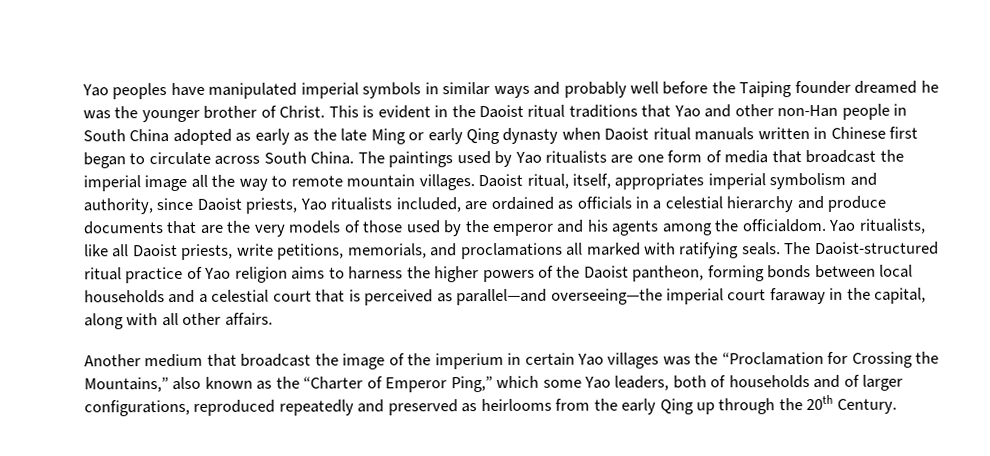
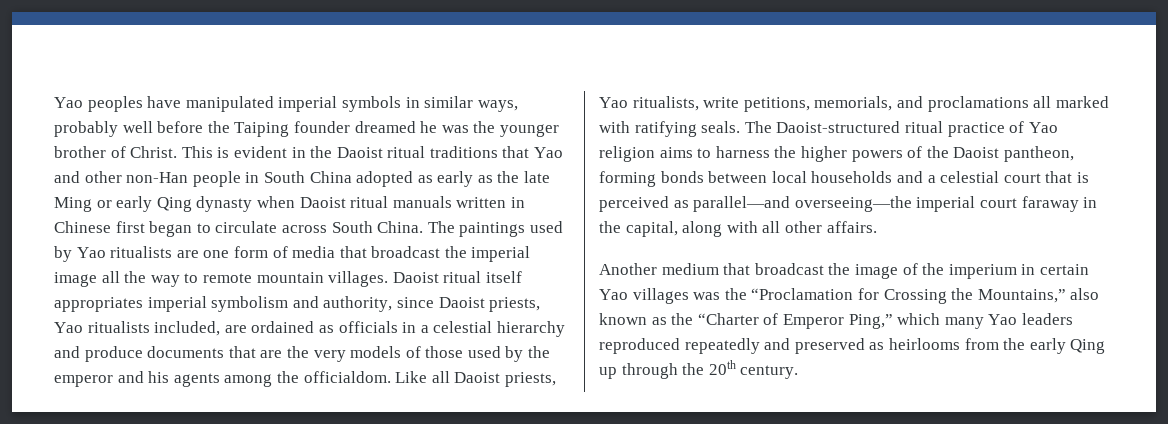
- Yao peoples have manipulated imperial symbols in similar ways and probably well before the Taiping founder dreamed he was the younger brother of Christ.
+ Yao peoples have manipulated imperial symbols in similar ways, probably well before the Taiping founder dreamed he was the younger brother of Christ.
- Daoist ritual, itself, appropriates imperial symbolism and authority, since Daoist priests, Yao ritualists included, are ordained as officials in a celestial hierarchy and produce documents that are the very models of those used by the emperor and his agents among the officialdom.
+ Daoist ritual itself appropriates imperial symbolism and authority, since Daoist priests, Yao ritualists included, are ordained as officials in a celestial hierarchy and produce documents that are the very models of those used by the emperor and his agents among the officialdom.
- Yao ritualists, like all Daoist priests, write petitions, memorials, and proclamations all marked with ratifying seals.
+ Like all Daoist priests, Yao ritualists, write petitions, memorials, and proclamations all marked with ratifying seals.
- Another medium that broadcast the image of the imperium in certain Yao villages was the “Proclamation for Crossing the Mountains,” also known as the “Charter of Emperor Ping,” which some Yao leaders, both of households and of larger configurations, reproduced repeatedly and preserved as heirlooms from the early Qing up through the 20th Century.
+ Another medium that broadcast the image of the imperium in certain Yao villages was the “Proclamation for Crossing the Mountains,” also known as the “Charter of Emperor Ping,” which many Yao leaders reproduced repeatedly and preserved as heirlooms from the early Qing up through the 20th century.

